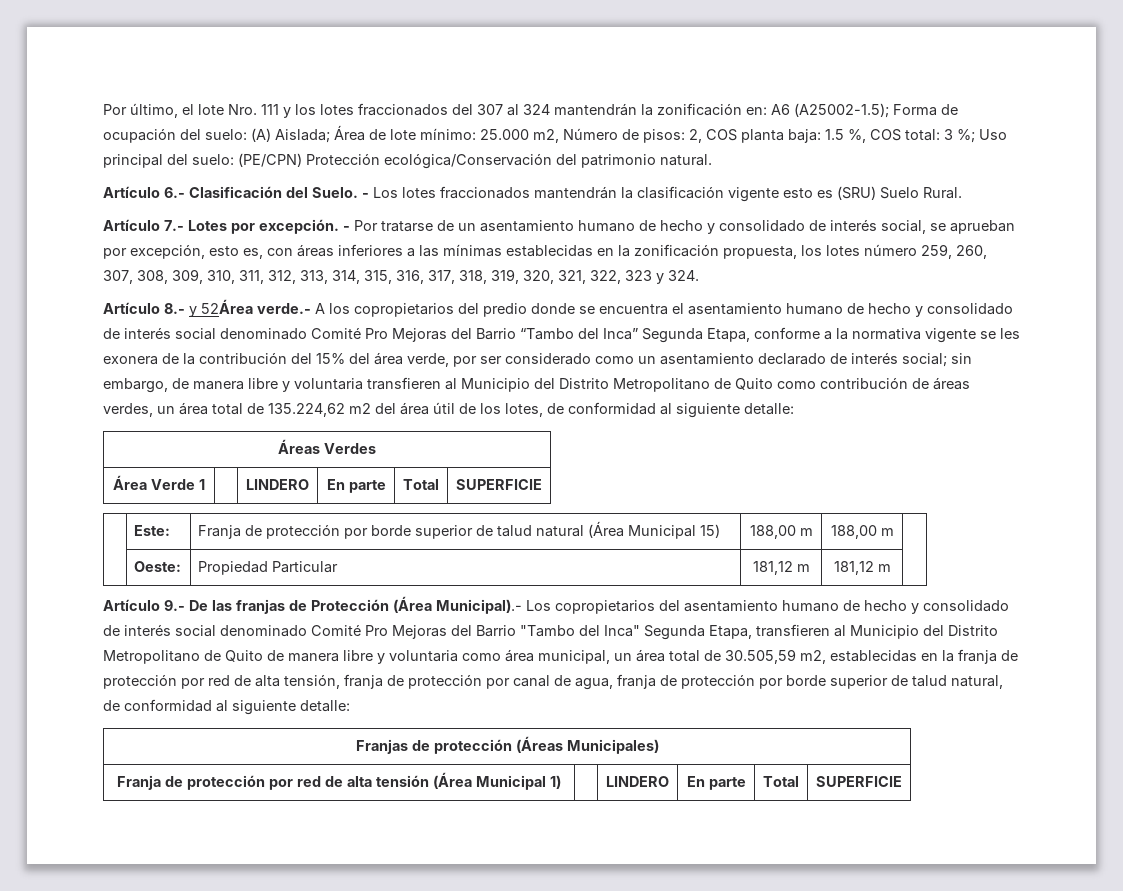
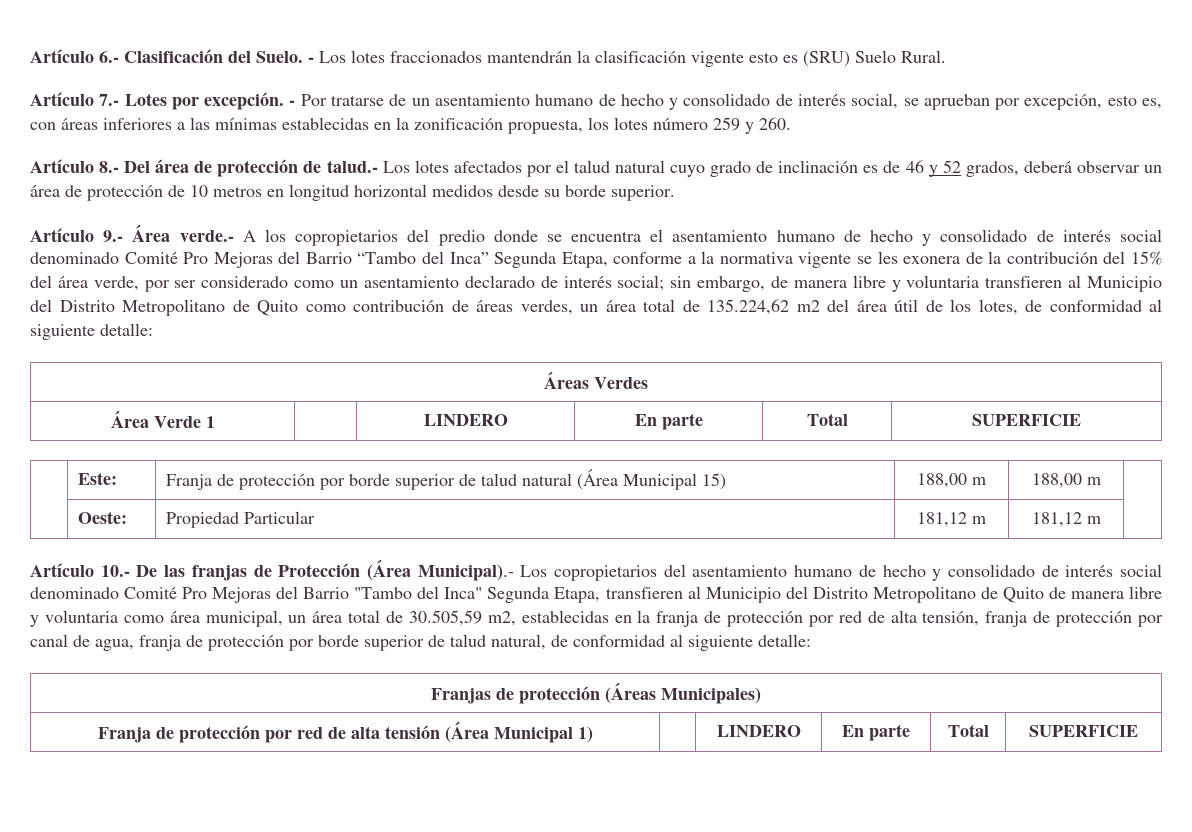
- Por último, el lote Nro. 111 y los lotes fraccionados del 307 al 324 mantendrán la zonificación en: A6 (A25002-1.5); Forma de ocupación del suelo: (A) Aislada; Área de lote mínimo: 25.000 m2, Número de pisos: 2, COS planta baja: 1.5 %, COS total: 3 %; Uso principal del suelo: (PE/CPN) Protección ecológica/Conservación del patrimonio natural.
- - Por tratarse de un asentamiento humano de hecho y consolidado de interés social, se aprueban por excepción, esto es, con áreas inferiores a las mínimas establecidas en la zonificación propuesta, los lotes número 259, 260, 307, 308, 309, 310, 311, 312, 313, 314, 315, 316, 317, 318, 319, 320, 321, 322, 323 y 324.
- Artículo 8.- y 52Área verde.- A los copropietarios del predio donde se encuentra el asentamiento humano de hecho y consolidado de interés social denominado Comité Pro Mejoras del Barrio “Tambo del Inca” Segunda Etapa, conforme a la normativa vigente se les exonera de la contribución del 15% del área verde, por ser considerado como un asentamiento declarado de interés social;
+ - Por tratarse de un asentamiento humano de hecho y consolidado de interés social, se aprueban por excepción, esto es, con áreas inferiores a las mínimas establecidas en la zonificación propuesta, los lotes número 259 y 260.
+ Artículo 8.- Del área de protección de talud.- Los lotes afectados por el talud natural cuyo grado de inclinación es de 46 y 52 grados, deberá observar un área de protección de 10 metros en longitud horizontal medidos desde su borde superior.
+ Artículo 9.- Área verde.- A los copropietarios del predio donde se encuentra el asentamiento humano de hecho y consolidado de interés social denominado Comité Pro Mejoras del Barrio “Tambo del Inca” Segunda Etapa, conforme a la normativa vigente se les exonera de la contribución del 15% del área verde, por ser considerado como un asentamiento declarado de interés social;
- Artículo 9.- De las franjas de Protección (Área Municipal).- Los copropietarios del asentamiento humano de hecho y consolidado de interés social denominado Comité Pro Mejoras del Barrio "Tambo del Inca" Segunda Etapa, transfieren al Municipio del Distrito Metropolitano de Quito de manera libre y voluntaria como área municipal, un área total de 30.505,59 m2, establecidas en la franja de protección por red de alta tensión, franja de protección por canal de agua, franja de protección por borde superior de talud natural, de conformidad al siguiente detalle:
+ Artículo 10.- De las franjas de Protección (Área Municipal).- Los copropietarios del asentamiento humano de hecho y consolidado de interés social denominado Comité Pro Mejoras del Barrio "Tambo del Inca" Segunda Etapa, transfieren al Municipio del Distrito Metropolitano de Quito de manera libre y voluntaria como área municipal, un área total de 30.505,59 m2, establecidas en la franja de protección por red de alta tensión, franja de protección por canal de agua, franja de protección por borde superior de talud natural, de conformidad al siguiente detalle:

